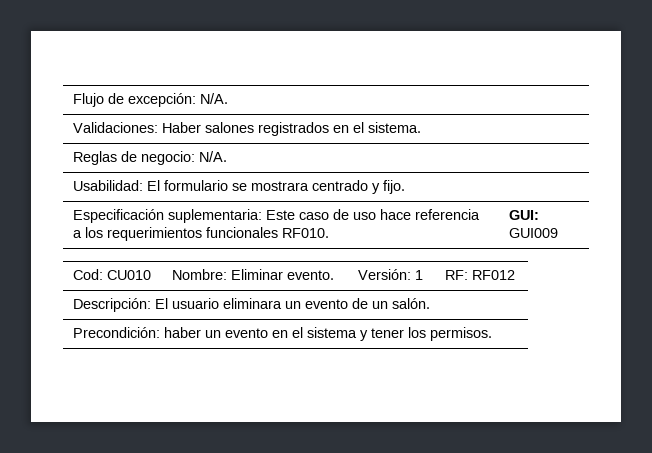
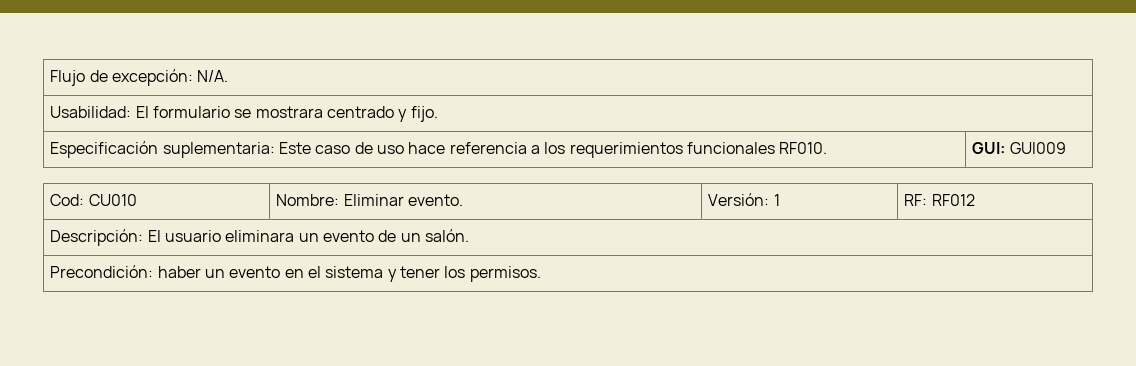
- Validaciones: Haber salones registrados en el sistema.
- Reglas de negocio: N/A.

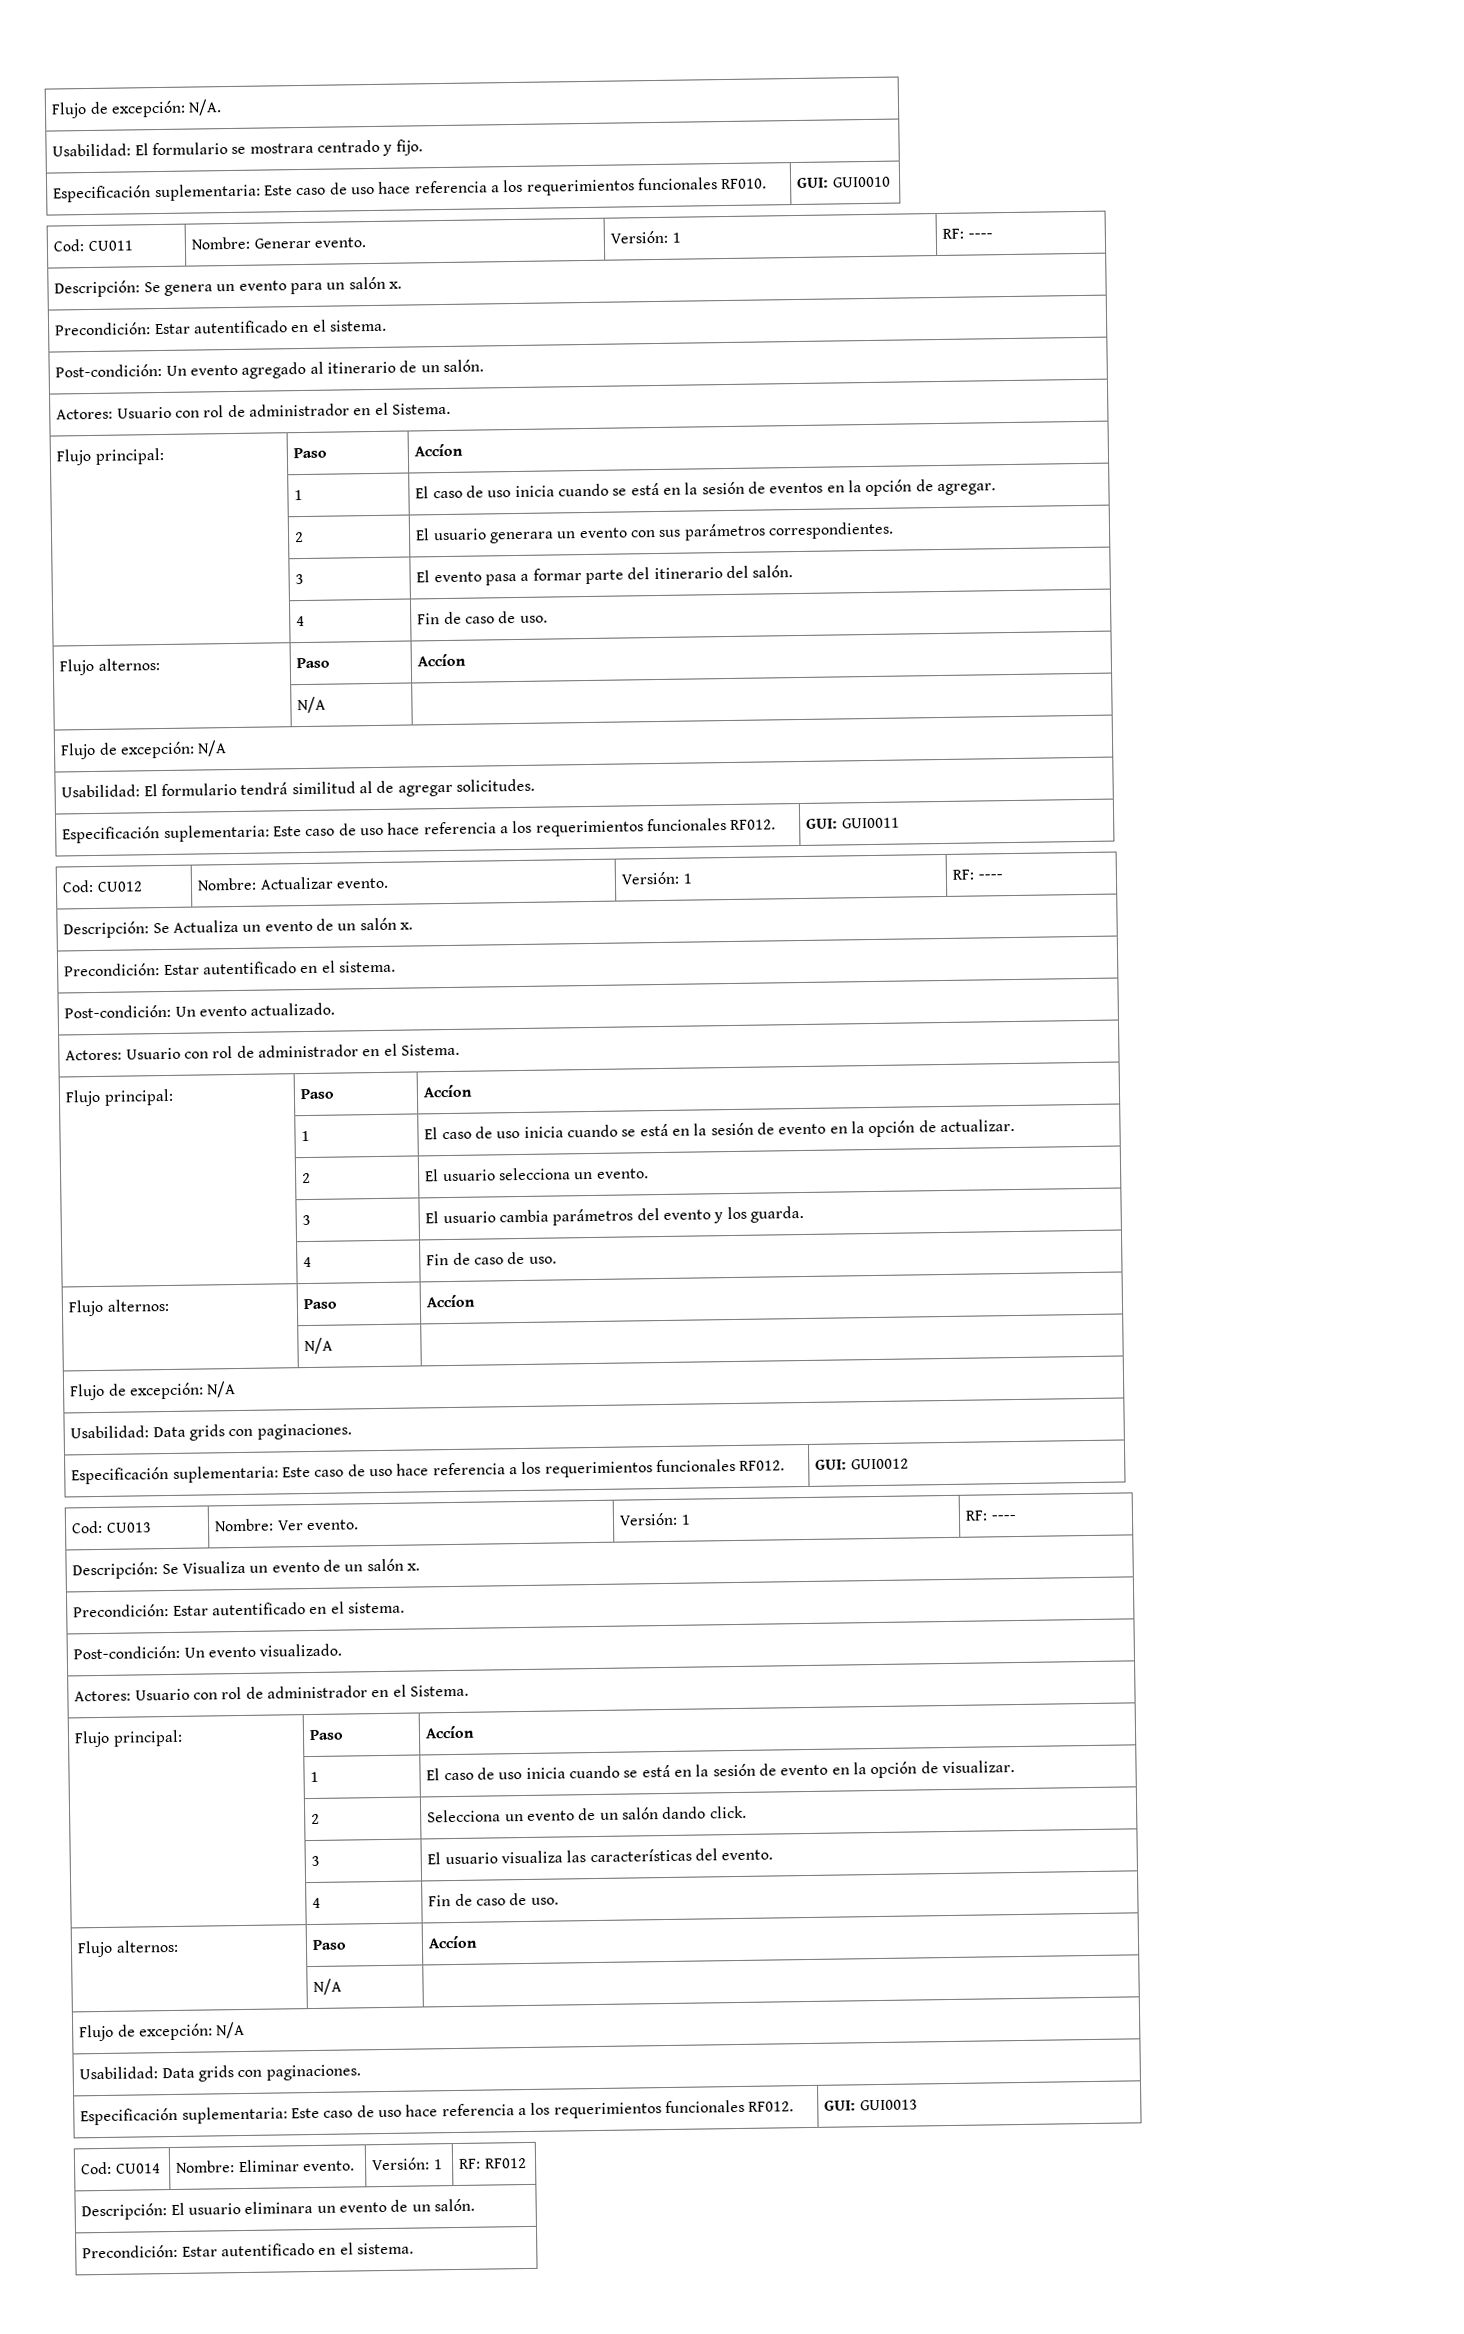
- Especificación suplementaria: Este caso de uso hace referencia a los requerimientos funcionales RF010. | GUI: GUI009
- Cod: CU010 | Nombre: Eliminar evento. | Versión: 1 | RF: RF012
+ Especificación suplementaria: Este caso de uso hace referencia a los requerimientos funcionales RF010. | GUI: GUI0010
+ Cod: CU011 | Nombre: Generar evento. | Versión: 1 | RF: ----
+ Descripción: Se genera un evento para un salón x.
+ Precondición: Estar autentificado en el sistema.
+ Post-condición: Un evento agregado al itinerario de un salón.
+ Actores: Usuario con rol de administrador en el Sistema.
+ Flujo principal: | Paso | Accíon
+ | 1 | El caso de uso inicia cuando se está en la sesión de eventos en la opción de agregar.
+ | 2 | El usuario generara un evento con sus parámetros correspondientes.
+ | 3 | El evento pasa a formar parte del itinerario del salón.
+ | 4 | Fin de caso de uso.
+ Flujo alternos: | Paso | Accíon
+ | N/A |
+ Flujo de excepción: N/A
+ Usabilidad: El formulario tendrá similitud al de agregar solicitudes.
+ Especificación suplementaria: Este caso de uso hace referencia a los requerimientos funcionales RF012. | GUI: GUI0011
+ Cod: CU012 | Nombre: Actualizar evento. | Versión: 1 | RF: ----
+ Descripción: Se Actualiza un evento de un salón x.
+ Precondición: Estar autentificado en el sistema.
+ Post-condición: Un evento actualizado.
+ Actores: Usuario con rol de administrador en el Sistema.
+ Flujo principal: | Paso | Accíon
+ | 1 | El caso de uso inicia cuando se está en la sesión de evento en la opción de actualizar.
+ | 2 | El usuario selecciona un evento.
+ | 3 | El usuario cambia parámetros del evento y los guarda.
+ | 4 | Fin de caso de uso.
+ Flujo alternos: | Paso | Accíon
+ | N/A |
+ Flujo de excepción: N/A
+ Usabilidad: Data grids con paginaciones.
+ Especificación suplementaria: Este caso de uso hace referencia a los requerimientos funcionales RF012. | GUI: GUI0012
+ Cod: CU013 | Nombre: Ver evento. | Versión: 1 | RF: ----
+ Descripción: Se Visualiza un evento de un salón x.
+ Precondición: Estar autentificado en el sistema.
+ Post-condición: Un evento visualizado.
+ Actores: Usuario con rol de administrador en el Sistema.
+ Flujo principal: | Paso | Accíon
+ | 1 | El caso de uso inicia cuando se está en la sesión de evento en la opción de visualizar.
+ | 2 | Selecciona un evento de un salón dando click.
+ | 3 | El usuario visualiza las características del evento.
+ | 4 | Fin de caso de uso.
+ Flujo alternos: | Paso | Accíon
+ | N/A |
+ Flujo de excepción: N/A
+ Usabilidad: Data grids con paginaciones.
+ Especificación suplementaria: Este caso de uso hace referencia a los requerimientos funcionales RF012. | GUI: GUI0013
+ Cod: CU014 | Nombre: Eliminar evento. | Versión: 1 | RF: RF012
  Descripción: El usuario eliminara un evento de un salón.
- Precondición: haber un evento en el sistema y tener los permisos.
+ Precondición: Estar autentificado en el sistema.

